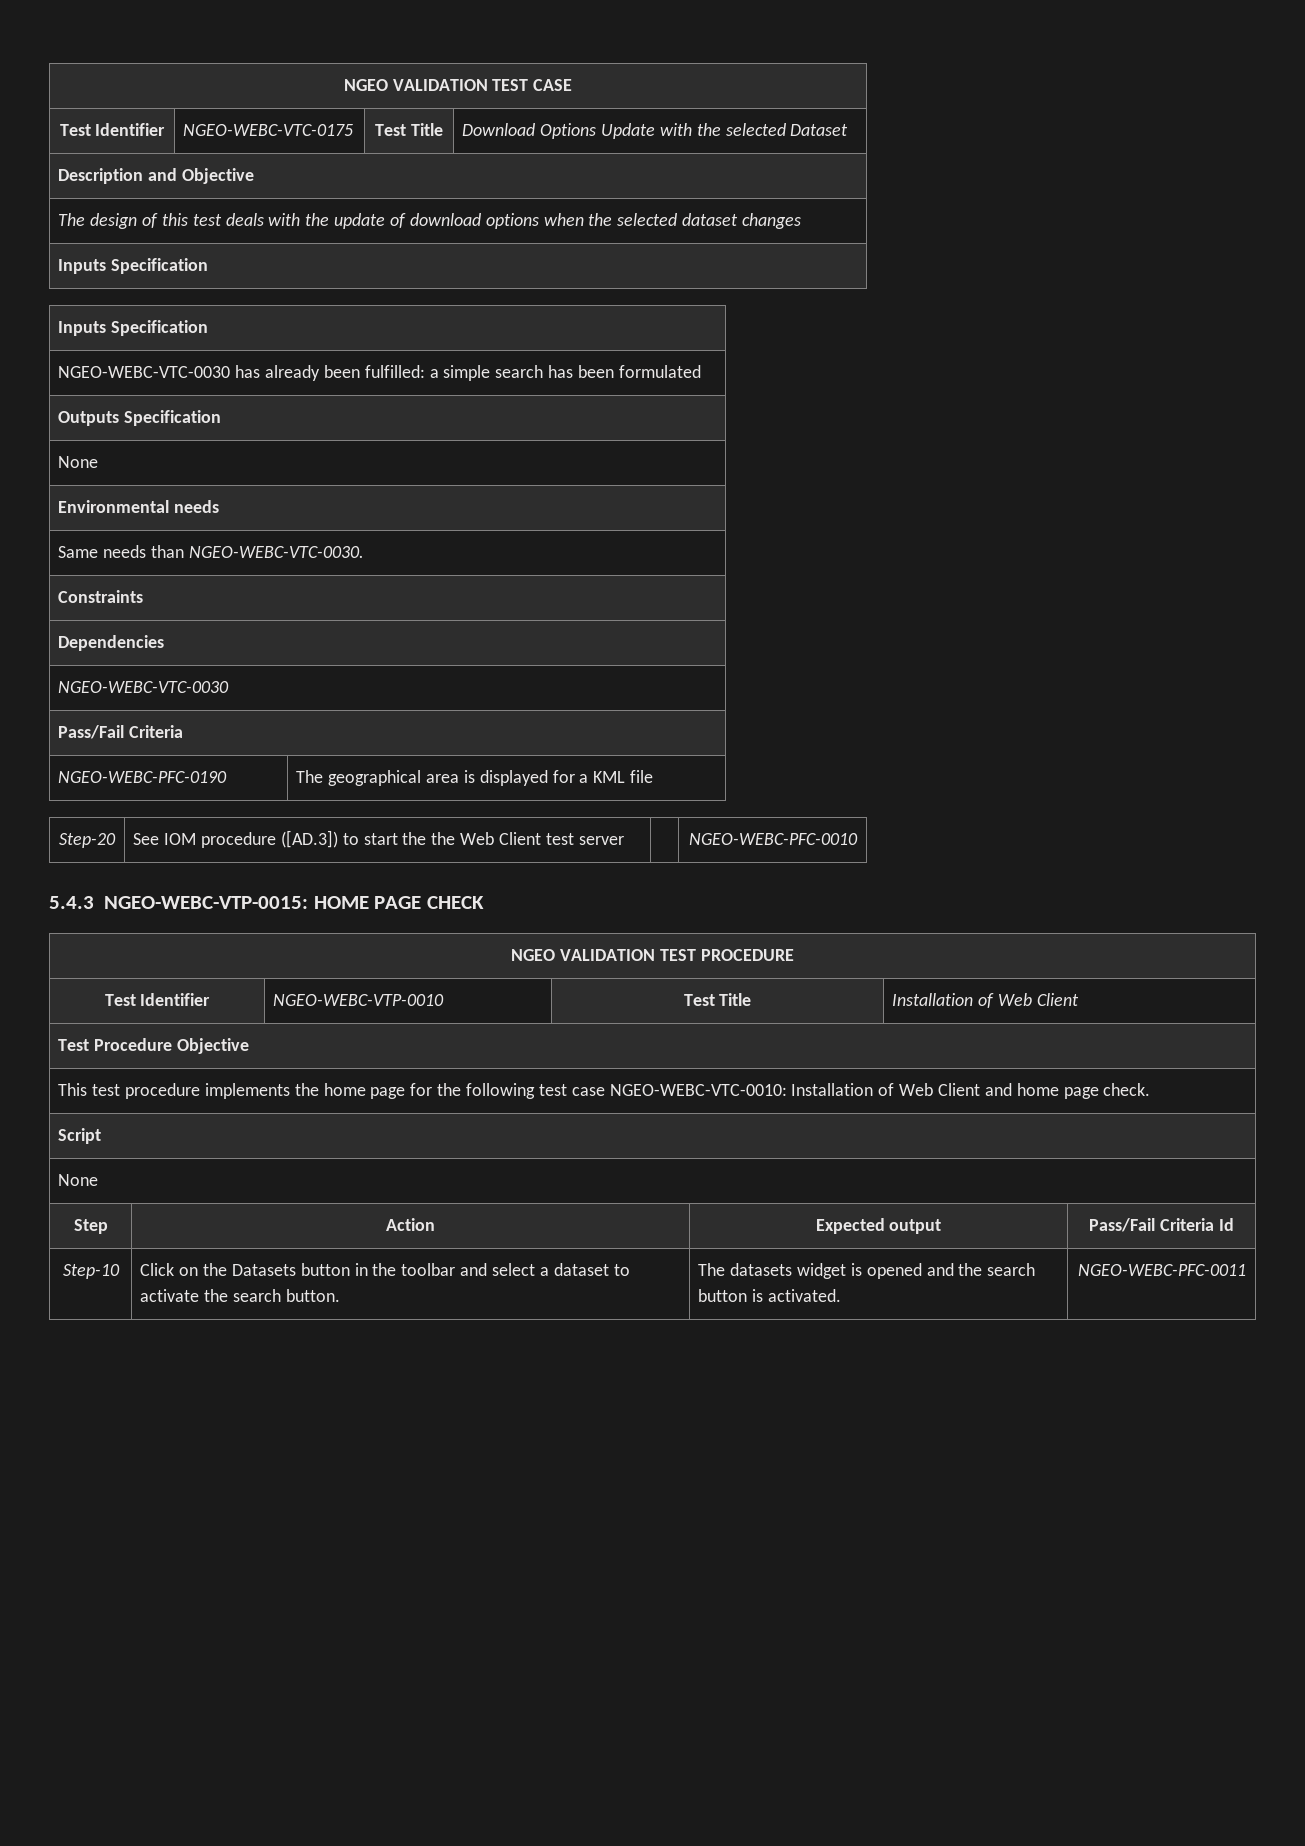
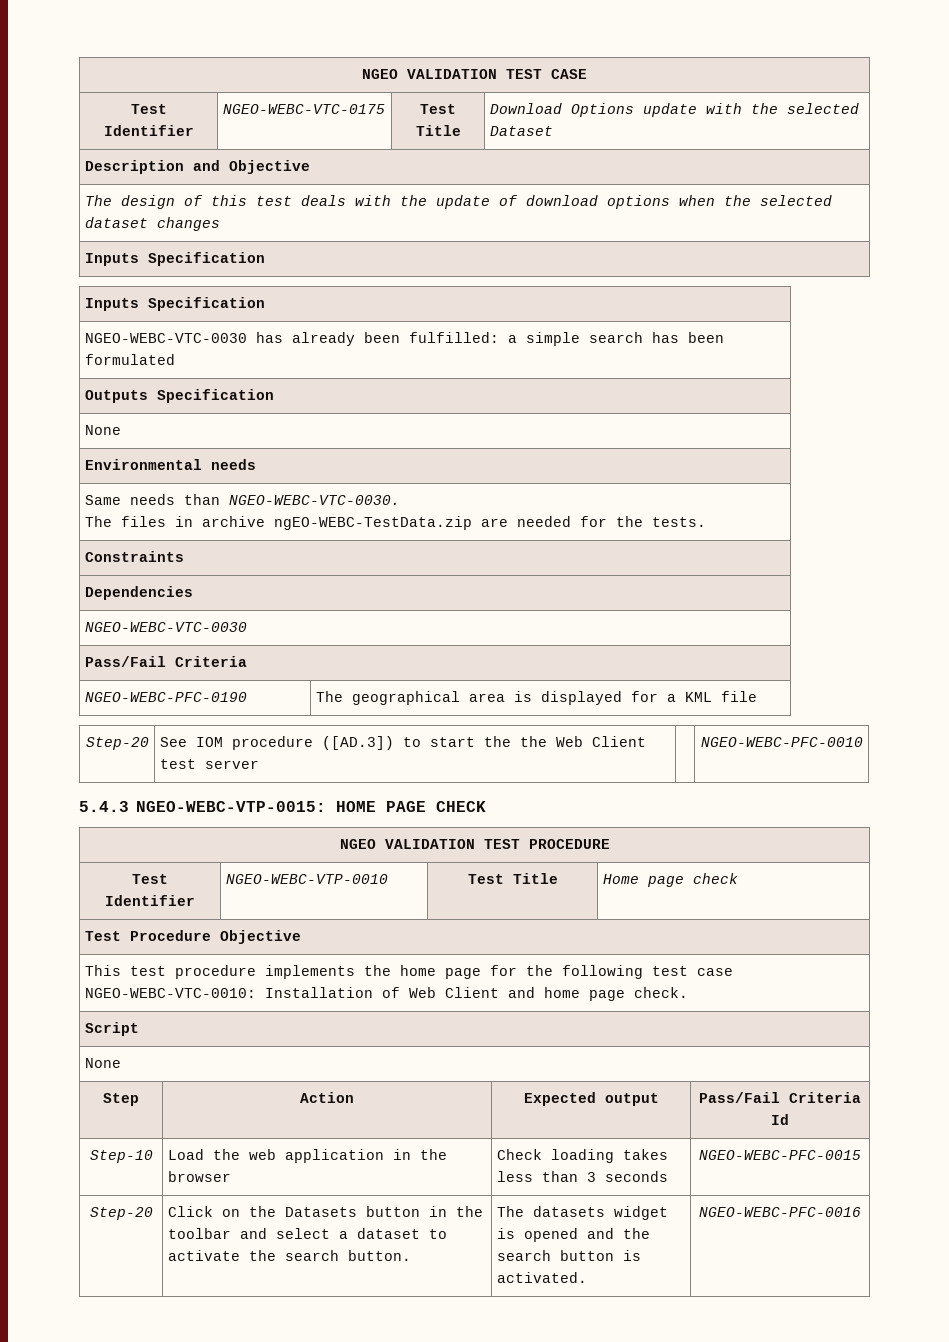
- Test Identifier | NGEO-WEBC-VTC-0175 | Test Title | Download Options Update with the selected Dataset
+ Test Identifier | NGEO-WEBC-VTC-0175 | Test Title | Download Options update with the selected Dataset
  Same needs than NGEO-WEBC-VTC-0030.
+ The files in archive ngEO-WEBC-TestData.zip are needed for the tests.
- Test Identifier | NGEO-WEBC-VTP-0010 | Test Title | Installation of Web Client
+ Test Identifier | NGEO-WEBC-VTP-0010 | Test Title | Home page check
- Step-10 | Click on the Datasets button in the toolbar and select a dataset to activate the search button. | The datasets widget is opened and the search button is activated. | NGEO-WEBC-PFC-0011
+ Step-10 | Load the web application in the browser | Check loading takes less than 3 seconds | NGEO-WEBC-PFC-0015
+ Step-20 | Click on the Datasets button in the toolbar and select a dataset to activate the search button. | The datasets widget is opened and the search button is activated. | NGEO-WEBC-PFC-0016

